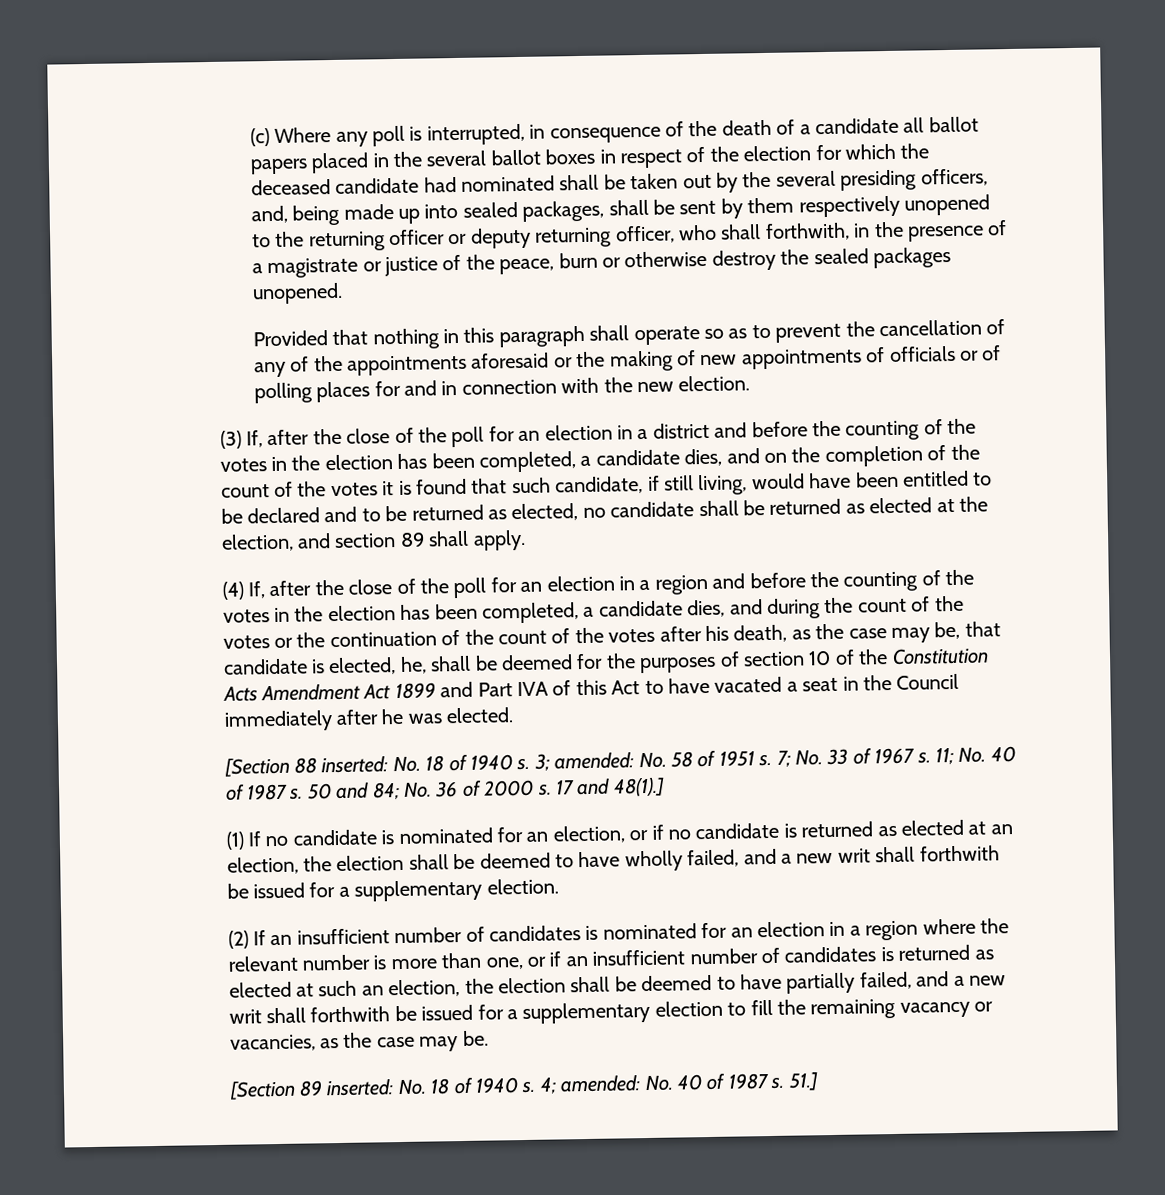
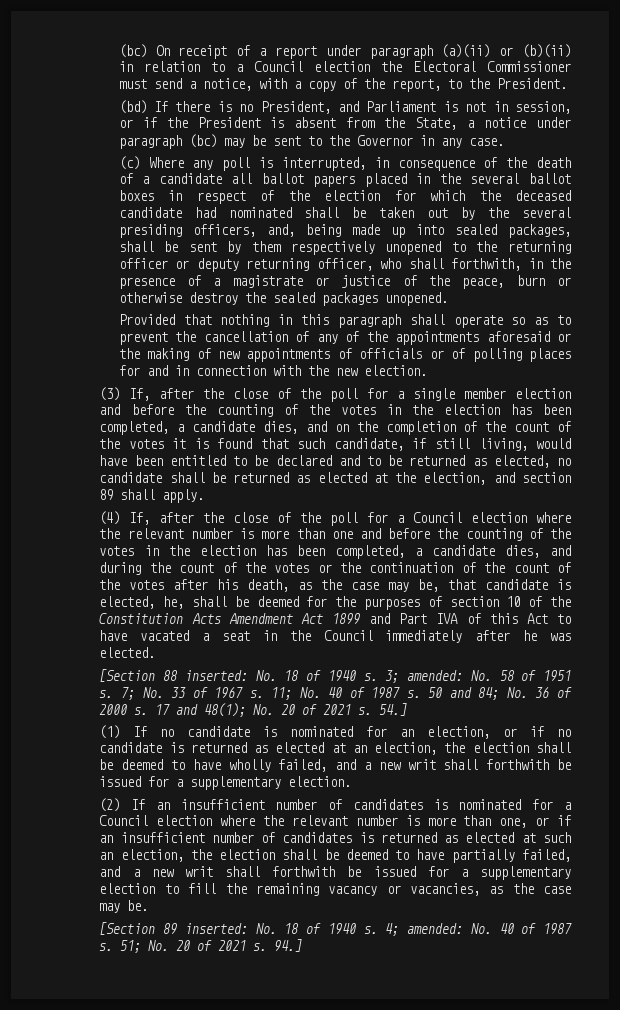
+ (bc) On receipt of a report under paragraph (a)(ii) or (b)(ii) in relation to a Council election the Electoral Commissioner must send a notice, with a copy of the report, to the President.
+ (bd) If there is no President, and Parliament is not in session, or if the President is absent from the State, a notice under paragraph (bc) may be sent to the Governor in any case.
- (3) If, after the close of the poll for an election in a district and before the counting of the votes in the election has been completed, a candidate dies, and on the completion of the count of the votes it is found that such candidate, if still living, would have been entitled to be declared and to be returned as elected, no candidate shall be returned as elected at the election, and section 89 shall apply.
+ (3) If, after the close of the poll for a single member election and before the counting of the votes in the election has been completed, a candidate dies, and on the completion of the count of the votes it is found that such candidate, if still living, would have been entitled to be declared and to be returned as elected, no candidate shall be returned as elected at the election, and section 89 shall apply.
- (4) If, after the close of the poll for an election in a region and before the counting of the votes in the election has been completed, a candidate dies, and during the count of the votes or the continuation of the count of the votes after his death, as the case may be, that candidate is elected, he, shall be deemed for the purposes of section 10 of the Constitution Acts Amendment Act 1899 and Part IVA of this Act to have vacated a seat in the Council immediately after he was elected.
+ (4) If, after the close of the poll for a Council election where the relevant number is more than one and before the counting of the votes in the election has been completed, a candidate dies, and during the count of the votes or the continuation of the count of the votes after his death, as the case may be, that candidate is elected, he, shall be deemed for the purposes of section 10 of the Constitution Acts Amendment Act 1899 and Part IVA of this Act to have vacated a seat in the Council immediately after he was elected.
- 17 and 48(1).]
+ 17 and 48(1); No. 20 of 2021 s. 54.]
- (2) If an insufficient number of candidates is nominated for an election in a region where the relevant number is more than one, or if an insufficient number of candidates is returned as elected at such an election, the election shall be deemed to have partially failed, and a new writ shall forthwith be issued for a supplementary election to fill the remaining vacancy or vacancies, as the case may be.
+ (2) If an insufficient number of candidates is nominated for a Council election where the relevant number is more than one, or if an insufficient number of candidates is returned as elected at such an election, the election shall be deemed to have partially failed, and a new writ shall forthwith be issued for a supplementary election to fill the remaining vacancy or vacancies, as the case may be.
- 51.]
+ 51; No. 20 of 2021 s. 94.]

